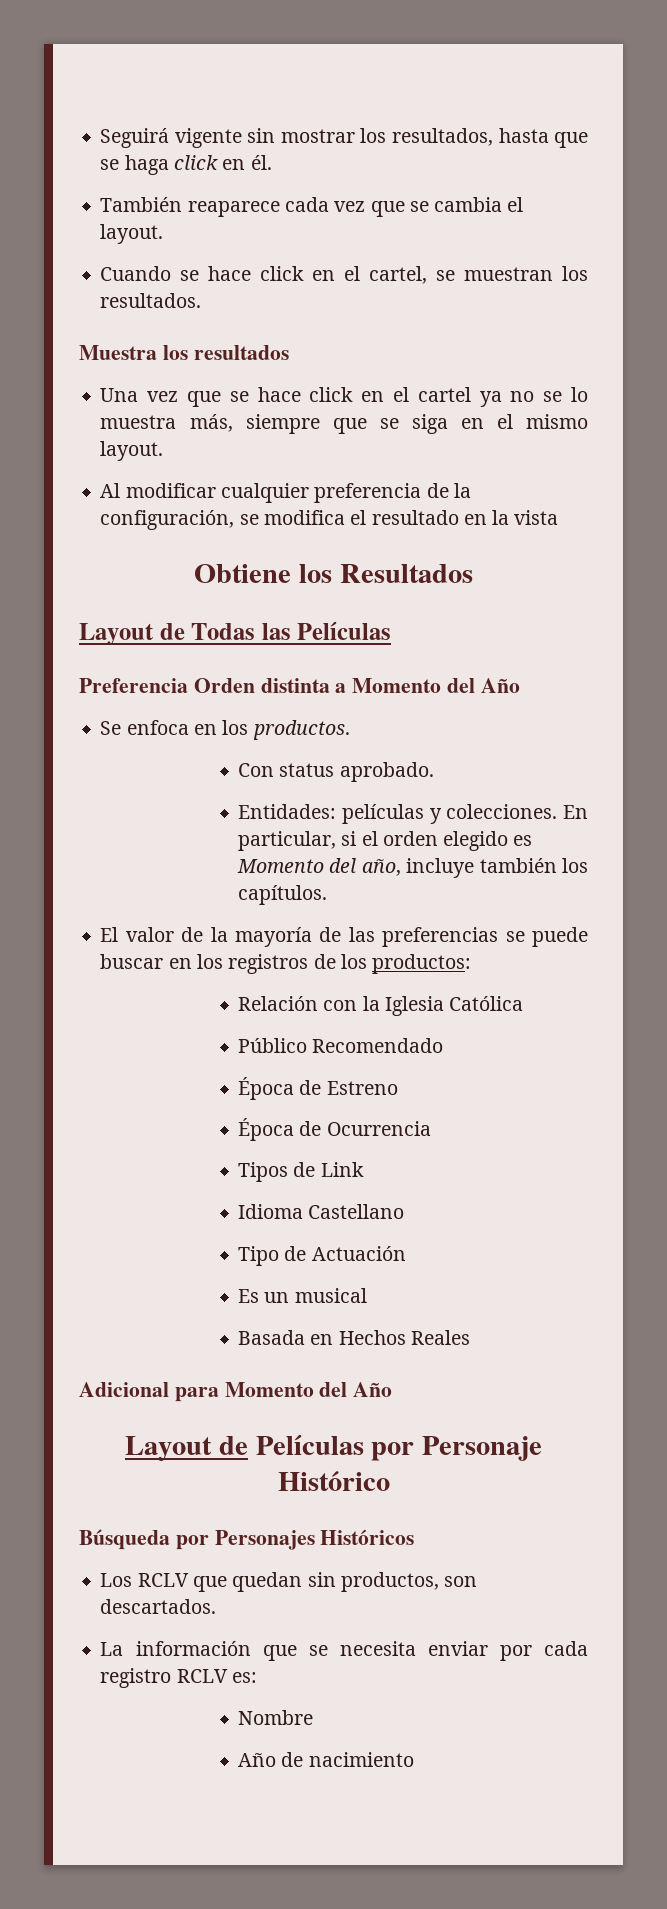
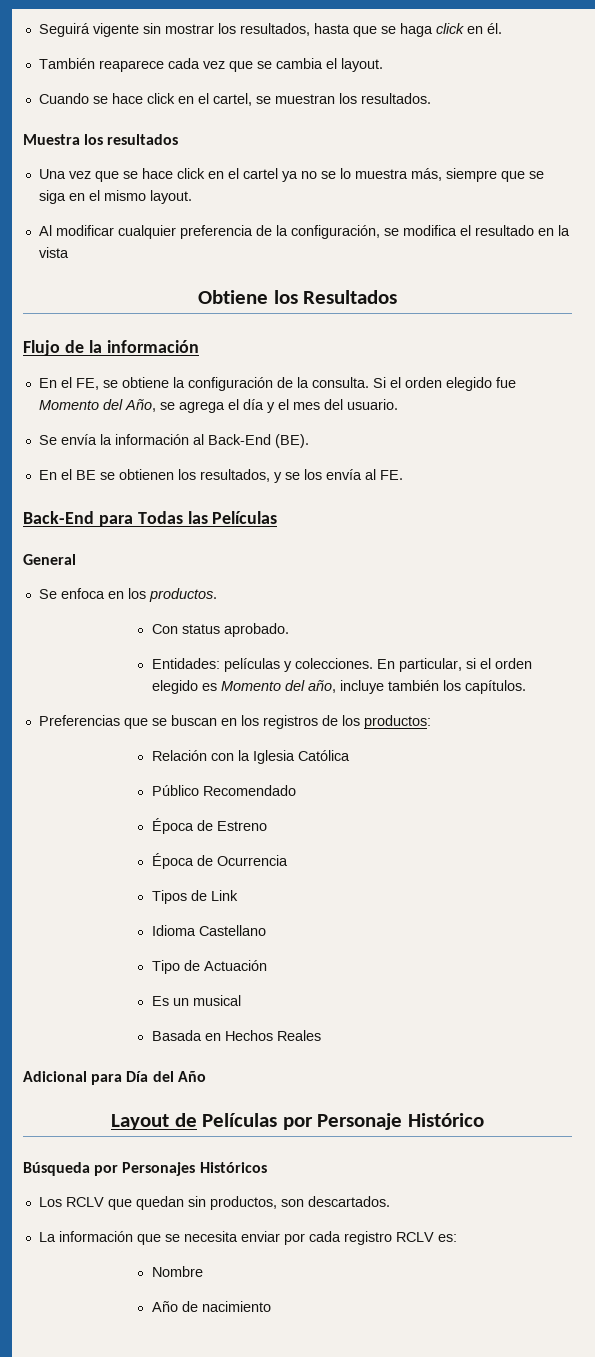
- Layout de Todas las Películas
- Preferencia Orden distinta a Momento del Año
+ Flujo de la información
+ En el FE, se obtiene la configuración de la consulta. Si el orden elegido fue Momento del Año, se agrega el día y el mes del usuario.
+ Se envía la información al Back-End (BE).
+ En el BE se obtienen los resultados, y se los envía al FE.
+ Back-End para Todas las Películas
+ General
- El valor de la mayoría de las preferencias se puede buscar en los registros de los productos:
+ Preferencias que se buscan en los registros de los productos:
- Adicional para Momento del Año
+ Adicional para Día del Año

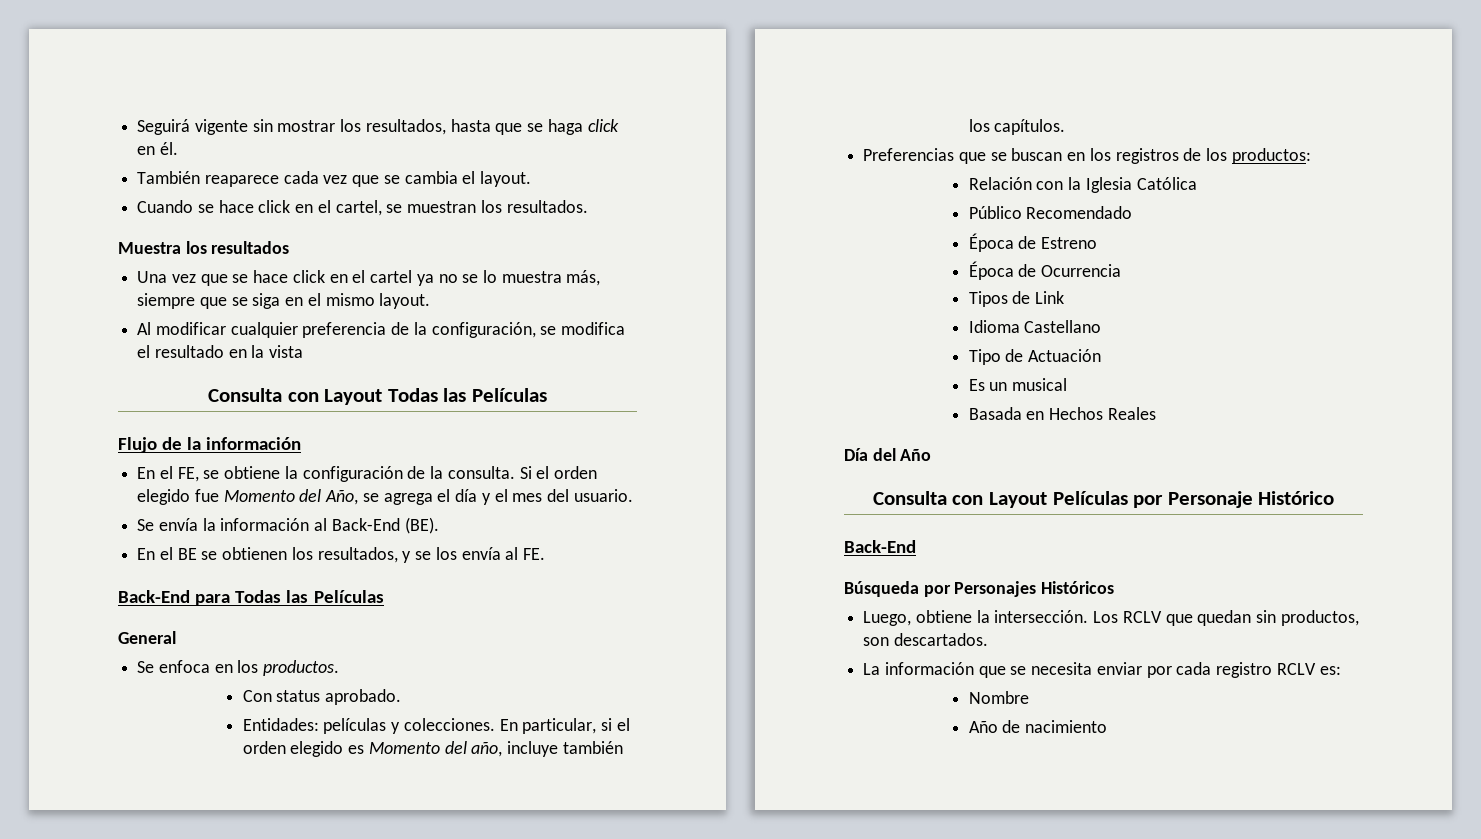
- Obtiene los Resultados
+ Consulta con Layout Todas las Películas
- Adicional para Día del Año
+ Día del Año
- Layout de Películas por Personaje Histórico
+ Consulta con Layout Películas por Personaje Histórico
+ Back-End
+ Luego, obtiene la intersección.

